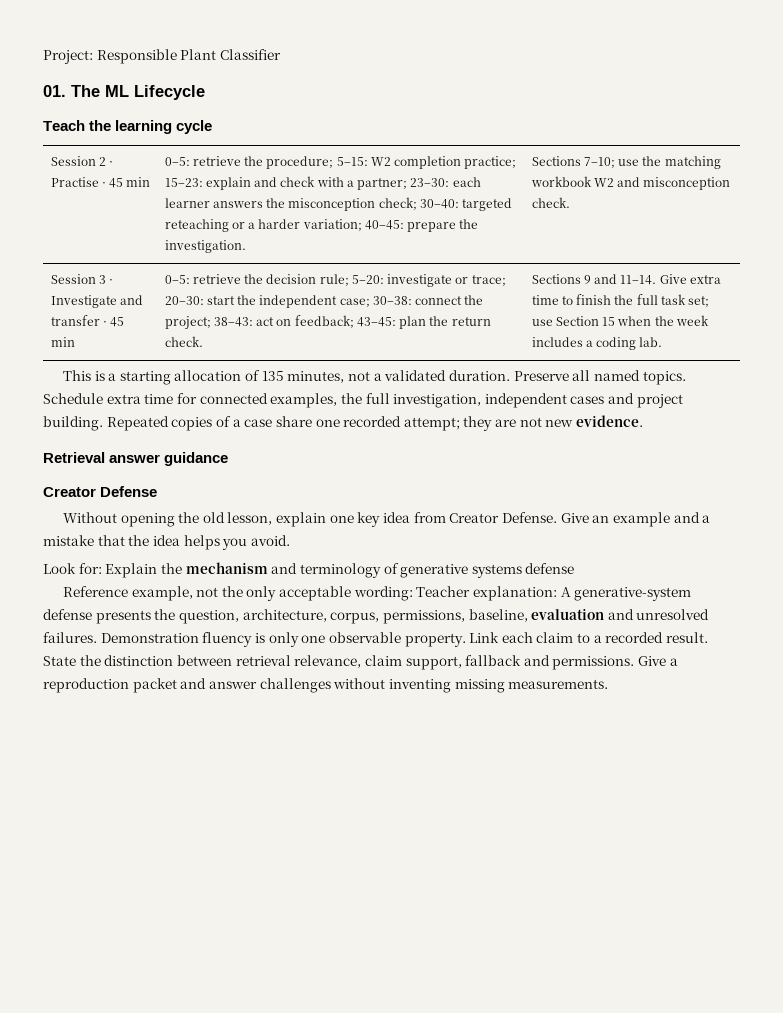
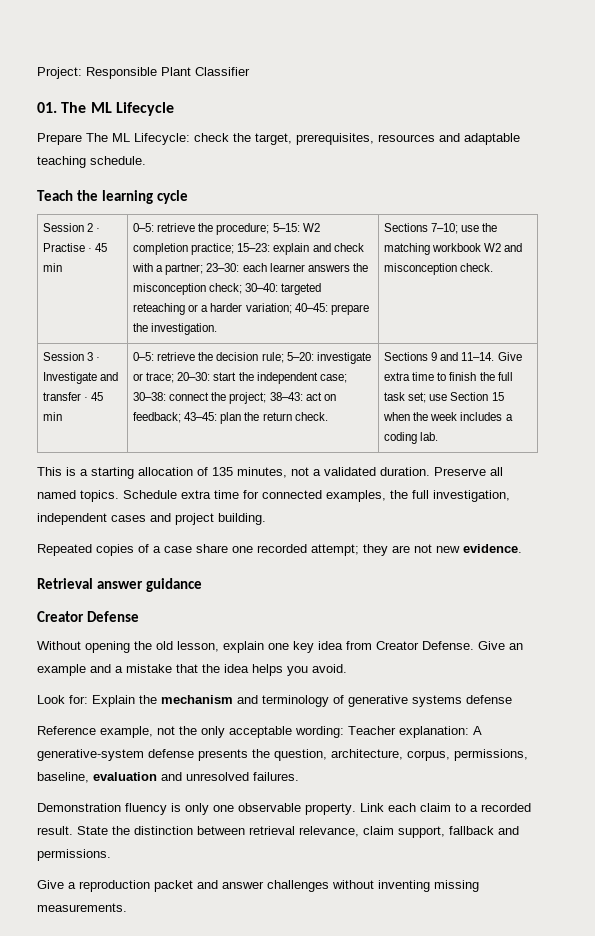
+ Prepare The ML Lifecycle: check the target, prerequisites, resources and adaptable teaching schedule.
- Schedule extra time for connected examples, the full investigation, independent cases and project building. Repeated copies of a case share one recorded attempt; they are not new evidence.
+ Schedule extra time for connected examples, the full investigation, independent cases and project building.
+ Repeated copies of a case share one recorded attempt; they are not new evidence.
- Reference example, not the only acceptable wording: Teacher explanation: A generative-system defense presents the question, architecture, corpus, permissions, baseline, evaluation and unresolved failures. Demonstration fluency is only one observable property.
+ Reference example, not the only acceptable wording: Teacher explanation: A generative-system defense presents the question, architecture, corpus, permissions, baseline, evaluation and unresolved failures.
+ Demonstration fluency is only one observable property.
- State the distinction between retrieval relevance, claim support, fallback and permissions. Give a reproduction packet and answer challenges without inventing missing measurements.
+ State the distinction between retrieval relevance, claim support, fallback and permissions.
+ Give a reproduction packet and answer challenges without inventing missing measurements.

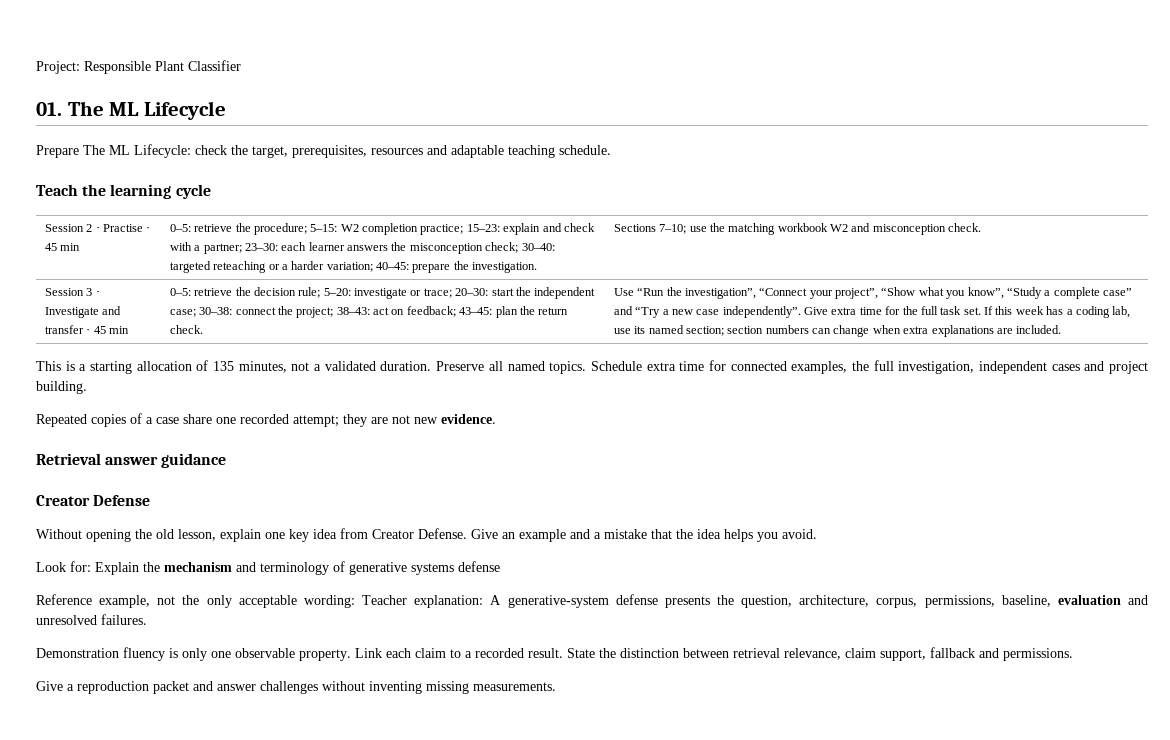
- Sections 9 and 11–14.
+ Use “Run the investigation”, “Connect your project”, “Show what you know”, “Study a complete case” and “Try a new case independently”.
- Give extra time to finish the full task set; use Section 15 when the week includes a coding lab.
+ Give extra time for the full task set. If this week has a coding lab, use its named section; section numbers can change when extra explanations are included.

